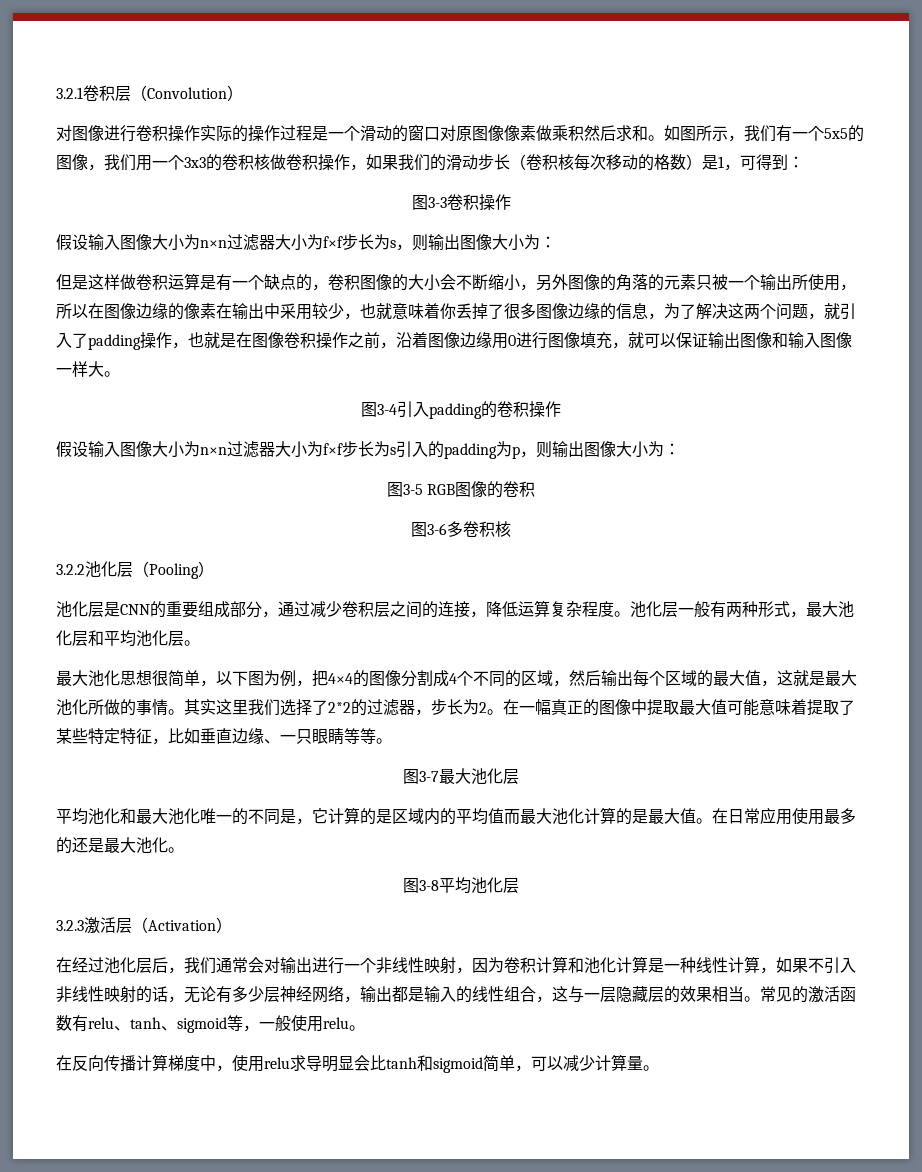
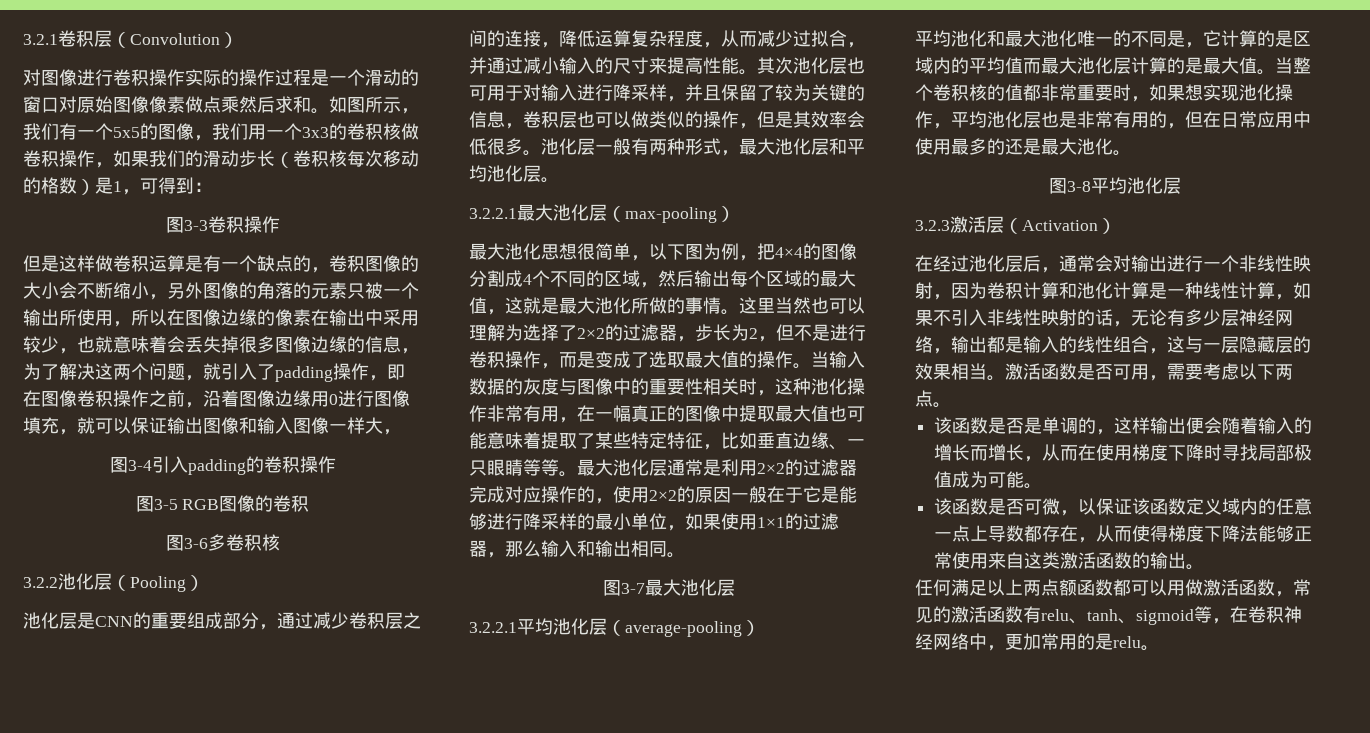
- 对图像进行卷积操作实际的操作过程是一个滑动的窗口对原图像像素做乘积然后求和。
+ 对图像进行卷积操作实际的操作过程是一个滑动的窗口对原始图像像素做点乘然后求和。
- 假设输入图像大小为n×n过滤器大小为f×f步长为s，则输出图像大小为：
- 但是这样做卷积运算是有一个缺点的，卷积图像的大小会不断缩小，另外图像的角落的元素只被一个输出所使用，所以在图像边缘的像素在输出中采用较少，也就意味着你丢掉了很多图像边缘的信息，为了解决这两个问题，就引入了padding操作，也就是在图像卷积操作之前，沿着图像边缘用0进行图像填充，就可以保证输出图像和输入图像一样大。
+ 但是这样做卷积运算是有一个缺点的，卷积图像的大小会不断缩小，另外图像的角落的元素只被一个输出所使用，所以在图像边缘的像素在输出中采用较少，也就意味着会丢失掉很多图像边缘的信息，为了解决这两个问题，就引入了padding操作，即在图像卷积操作之前，沿着图像边缘用0进行图像填充，就可以保证输出图像和输入图像一样大，
- 假设输入图像大小为n×n过滤器大小为f×f步长为s引入的padding为p，则输出图像大小为：
- 池化层是CNN的重要组成部分，通过减少卷积层之间的连接，降低运算复杂程度。
+ 池化层是CNN的重要组成部分，通过减少卷积层之间的连接，降低运算复杂程度，从而减少过拟合，并通过减小输入的尺寸来提高性能。其次池化层也可用于对输入进行降采样，并且保留了较为关键的信息，卷积层也可以做类似的操作，但是其效率会低很多。
+ 3.2.2.1最大池化层（max-pooling）
- 其实这里我们选择了2*2的过滤器，步长为2。在一幅真正的图像中提取最大值可能意味着提取了某些特定特征，比如垂直边缘、一只眼睛等等。
+ 这里当然也可以理解为选择了2×2的过滤器，步长为2，但不是进行卷积操作，而是变成了选取最大值的操作。当输入数据的灰度与图像中的重要性相关时，这种池化操作非常有用，在一幅真正的图像中提取最大值也可能意味着提取了某些特定特征，比如垂直边缘、一只眼睛等等。最大池化层通常是利用2×2的过滤器完成对应操作的，使用2×2的原因一般在于它是能够进行降采样的最小单位，如果使用1×1的过滤器，那么输入和输出相同。
+ 3.2.2.1平均池化层（average-pooling）
- 平均池化和最大池化唯一的不同是，它计算的是区域内的平均值而最大池化计算的是最大值。
+ 平均池化和最大池化唯一的不同是，它计算的是区域内的平均值而最大池化层计算的是最大值。
- 在日常应用使用最多的还是最大池化。
+ 当整个卷积核的值都非常重要时，如果想实现池化操作，平均池化层也是非常有用的，但在日常应用中使用最多的还是最大池化。
- 在经过池化层后，我们通常会对输出进行一个非线性映射，因为卷积计算和池化计算是一种线性计算，如果不引入非线性映射的话，无论有多少层神经网络，输出都是输入的线性组合，这与一层隐藏层的效果相当。
+ 在经过池化层后，通常会对输出进行一个非线性映射，因为卷积计算和池化计算是一种线性计算，如果不引入非线性映射的话，无论有多少层神经网络，输出都是输入的线性组合，这与一层隐藏层的效果相当。
- 常见的激活函数有relu、tanh、sigmoid等，一般使用relu。
- 在反向传播计算梯度中，使用relu求导明显会比tanh和sigmoid简单，可以减少计算量。
+ 激活函数是否可用，需要考虑以下两点。
+ 该函数是否是单调的，这样输出便会随着输入的增长而增长，从而在使用梯度下降时寻找局部极值成为可能。
+ 该函数是否可微，以保证该函数定义域内的任意一点上导数都存在，从而使得梯度下降法能够正常使用来自这类激活函数的输出。
+ 任何满足以上两点额函数都可以用做激活函数，常见的激活函数有relu、tanh、sigmoid等，在卷积神经网络中，更加常用的是relu。

